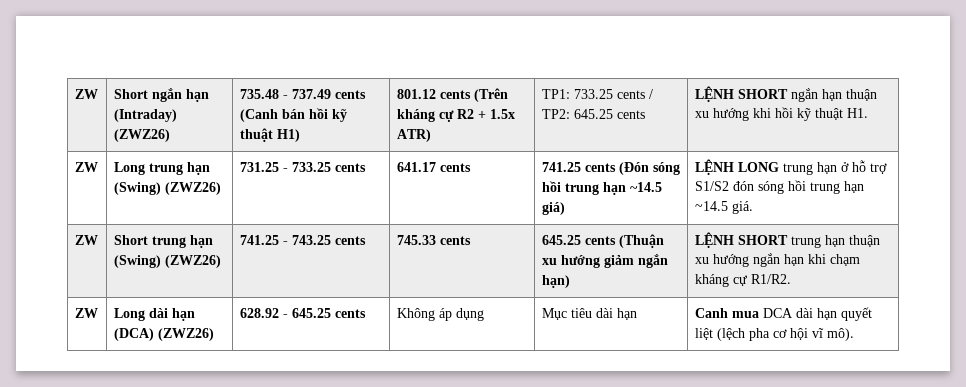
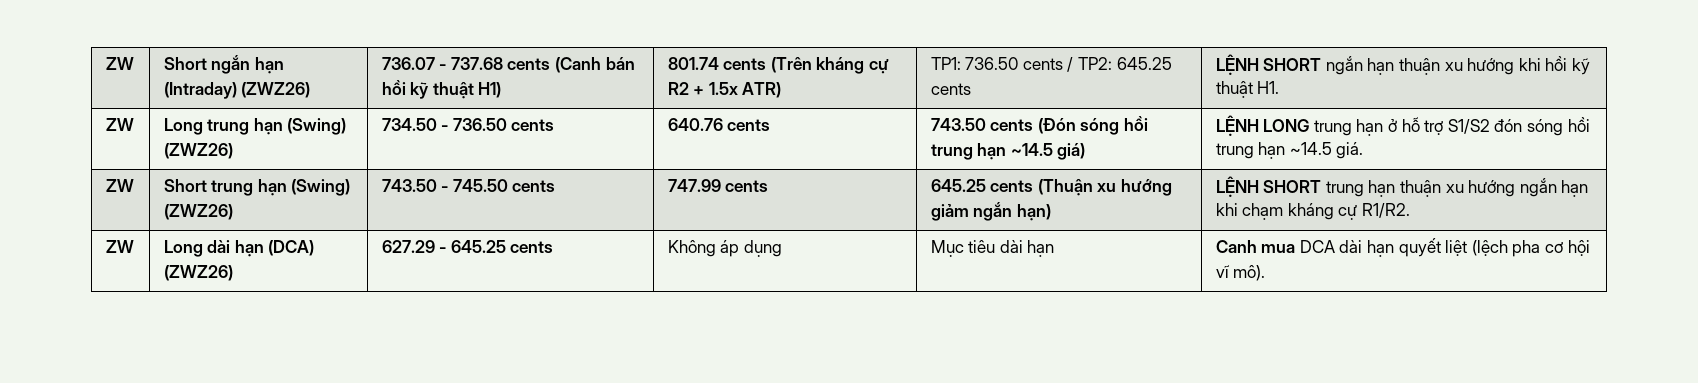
- 735.48 - 737.49 cents (Canh bán hồi kỹ thuật H1)
+ 736.07 - 737.68 cents (Canh bán hồi kỹ thuật H1)
- 801.12 cents (Trên kháng cự R2 + 1.5x ATR)
+ 801.74 cents (Trên kháng cự R2 + 1.5x ATR)
- TP1: 733.25 cents / TP2: 645.25 cents
+ TP1: 736.50 cents / TP2: 645.25 cents
- ZW | Long trung hạn (Swing) (ZWZ26) | 731.25 - 733.25 cents | 641.17 cents | 741.25 cents (Đón sóng hồi trung hạn ~14.5 giá) | LỆNH LONG trung hạn ở hỗ trợ S1/S2 đón sóng hồi trung hạn ~14.5 giá.
+ ZW | Long trung hạn (Swing) (ZWZ26) | 734.50 - 736.50 cents | 640.76 cents | 743.50 cents (Đón sóng hồi trung hạn ~14.5 giá) | LỆNH LONG trung hạn ở hỗ trợ S1/S2 đón sóng hồi trung hạn ~14.5 giá.
- ZW | Short trung hạn (Swing) (ZWZ26) | 741.25 - 743.25 cents | 745.33 cents | 645.25 cents (Thuận xu hướng giảm ngắn hạn) | LỆNH SHORT trung hạn thuận xu hướng ngắn hạn khi chạm kháng cự R1/R2.
+ ZW | Short trung hạn (Swing) (ZWZ26) | 743.50 - 745.50 cents | 747.99 cents | 645.25 cents (Thuận xu hướng giảm ngắn hạn) | LỆNH SHORT trung hạn thuận xu hướng ngắn hạn khi chạm kháng cự R1/R2.
- ZW | Long dài hạn (DCA) (ZWZ26) | 628.92 - 645.25 cents | Không áp dụng | Mục tiêu dài hạn | Canh mua DCA dài hạn quyết liệt (lệch pha cơ hội vĩ mô).
+ ZW | Long dài hạn (DCA) (ZWZ26) | 627.29 - 645.25 cents | Không áp dụng | Mục tiêu dài hạn | Canh mua DCA dài hạn quyết liệt (lệch pha cơ hội vĩ mô).

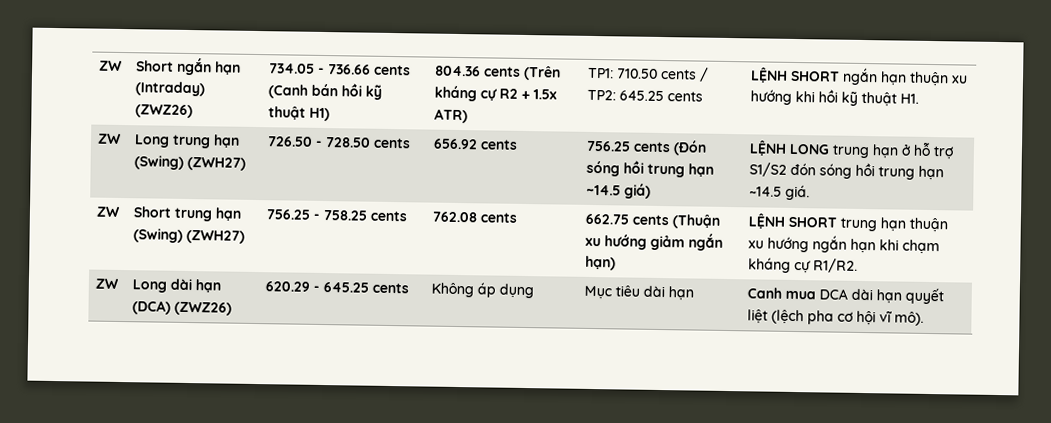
- 736.07 - 737.68 cents (Canh bán hồi kỹ thuật H1)
+ 734.05 - 736.66 cents (Canh bán hồi kỹ thuật H1)
- 801.74 cents (Trên kháng cự R2 + 1.5x ATR)
+ 804.36 cents (Trên kháng cự R2 + 1.5x ATR)
- TP1: 736.50 cents / TP2: 645.25 cents
+ TP1: 710.50 cents / TP2: 645.25 cents
- ZW | Long trung hạn (Swing) (ZWZ26) | 734.50 - 736.50 cents | 640.76 cents | 743.50 cents (Đón sóng hồi trung hạn ~14.5 giá) | LỆNH LONG trung hạn ở hỗ trợ S1/S2 đón sóng hồi trung hạn ~14.5 giá.
+ ZW | Long trung hạn (Swing) (ZWH27) | 726.50 - 728.50 cents | 656.92 cents | 756.25 cents (Đón sóng hồi trung hạn ~14.5 giá) | LỆNH LONG trung hạn ở hỗ trợ S1/S2 đón sóng hồi trung hạn ~14.5 giá.
- ZW | Short trung hạn (Swing) (ZWZ26) | 743.50 - 745.50 cents | 747.99 cents | 645.25 cents (Thuận xu hướng giảm ngắn hạn) | LỆNH SHORT trung hạn thuận xu hướng ngắn hạn khi chạm kháng cự R1/R2.
+ ZW | Short trung hạn (Swing) (ZWH27) | 756.25 - 758.25 cents | 762.08 cents | 662.75 cents (Thuận xu hướng giảm ngắn hạn) | LỆNH SHORT trung hạn thuận xu hướng ngắn hạn khi chạm kháng cự R1/R2.
- ZW | Long dài hạn (DCA) (ZWZ26) | 627.29 - 645.25 cents | Không áp dụng | Mục tiêu dài hạn | Canh mua DCA dài hạn quyết liệt (lệch pha cơ hội vĩ mô).
+ ZW | Long dài hạn (DCA) (ZWZ26) | 620.29 - 645.25 cents | Không áp dụng | Mục tiêu dài hạn | Canh mua DCA dài hạn quyết liệt (lệch pha cơ hội vĩ mô).

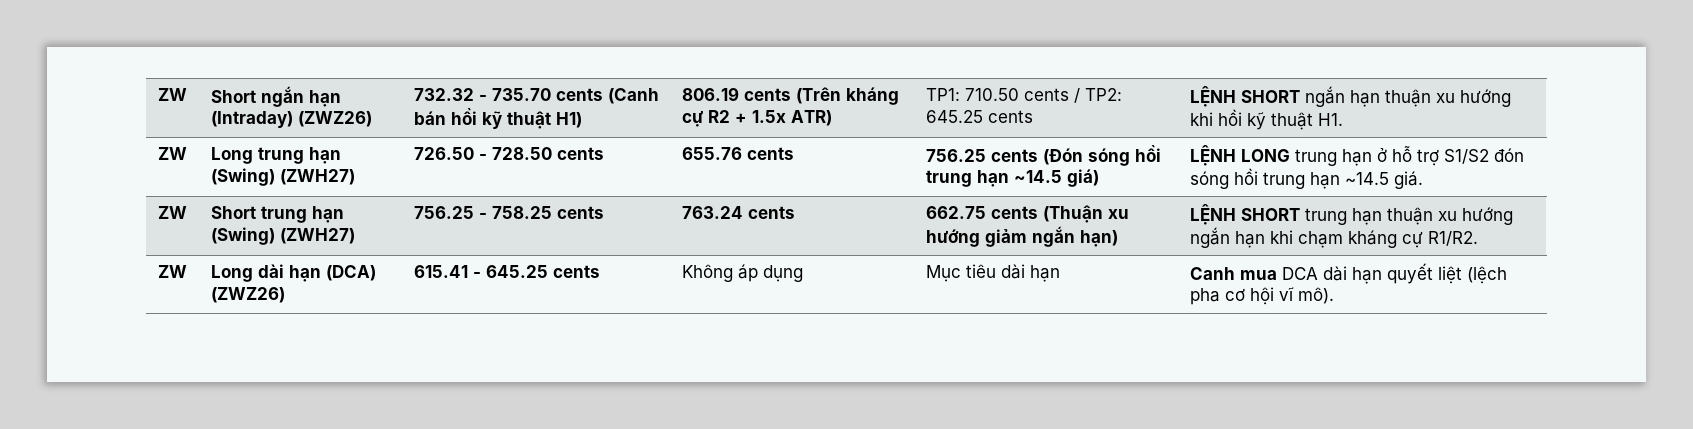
- 734.05 - 736.66 cents (Canh bán hồi kỹ thuật H1)
+ 732.32 - 735.70 cents (Canh bán hồi kỹ thuật H1)
- 804.36 cents (Trên kháng cự R2 + 1.5x ATR)
+ 806.19 cents (Trên kháng cự R2 + 1.5x ATR)
- ZW | Long trung hạn (Swing) (ZWH27) | 726.50 - 728.50 cents | 656.92 cents | 756.25 cents (Đón sóng hồi trung hạn ~14.5 giá) | LỆNH LONG trung hạn ở hỗ trợ S1/S2 đón sóng hồi trung hạn ~14.5 giá.
+ ZW | Long trung hạn (Swing) (ZWH27) | 726.50 - 728.50 cents | 655.76 cents | 756.25 cents (Đón sóng hồi trung hạn ~14.5 giá) | LỆNH LONG trung hạn ở hỗ trợ S1/S2 đón sóng hồi trung hạn ~14.5 giá.
- ZW | Short trung hạn (Swing) (ZWH27) | 756.25 - 758.25 cents | 762.08 cents | 662.75 cents (Thuận xu hướng giảm ngắn hạn) | LỆNH SHORT trung hạn thuận xu hướng ngắn hạn khi chạm kháng cự R1/R2.
+ ZW | Short trung hạn (Swing) (ZWH27) | 756.25 - 758.25 cents | 763.24 cents | 662.75 cents (Thuận xu hướng giảm ngắn hạn) | LỆNH SHORT trung hạn thuận xu hướng ngắn hạn khi chạm kháng cự R1/R2.
- ZW | Long dài hạn (DCA) (ZWZ26) | 620.29 - 645.25 cents | Không áp dụng | Mục tiêu dài hạn | Canh mua DCA dài hạn quyết liệt (lệch pha cơ hội vĩ mô).
+ ZW | Long dài hạn (DCA) (ZWZ26) | 615.41 - 645.25 cents | Không áp dụng | Mục tiêu dài hạn | Canh mua DCA dài hạn quyết liệt (lệch pha cơ hội vĩ mô).

